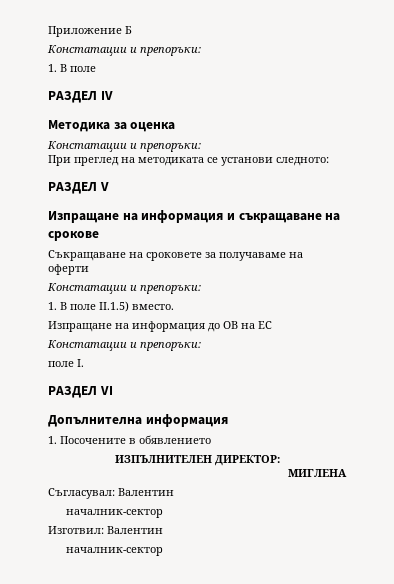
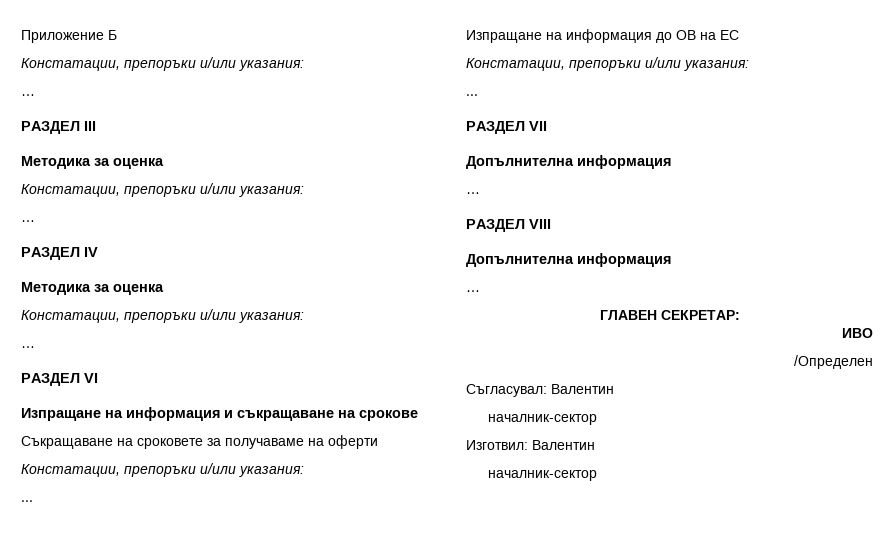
  Приложение Б
- Констатации и препоръки:
- 1. В поле
+ Констатации, препоръки и/или указания:
+ …
+ РАЗДЕЛ III
+ Методика за оценка
+ Констатации, препоръки и/или указания:
+ …
  РАЗДЕЛ IV
  Методика за оценка
- Констатации и препоръки:
- При преглед на методиката се установи следното:
- РАЗДЕЛ V
+ Констатации, препоръки и/или указания:
+ …
+ РАЗДЕЛ VI
  Съкращаване на сроковете за получаваме на оферти
- Констатации и препоръки:
- 1. В поле II.1.5) вместо.
+ Констатации, препоръки и/или указания:
+ ...
  Изпращане на информация до ОВ на ЕС
- Констатации и препоръки:
- поле I.
- РАЗДЕЛ VI
+ Констатации, препоръки и/или указания:
+ ...
+ РАЗДЕЛ VII
  Допълнителна информация
- 1. Посочените в обявлението
- ИЗПЪЛНИТЕЛЕН ДИРЕКТОР:
- МИГЛЕНА
+ …
+ РАЗДЕЛ VIII
+ Допълнителна информация
+ …
+ ГЛАВЕН СЕКРЕТАР:
+ ИВО
+ /Определен

